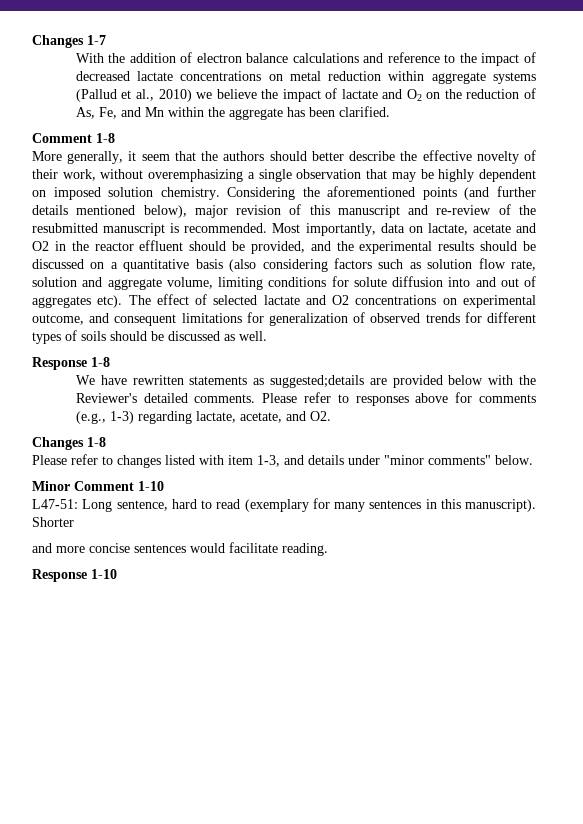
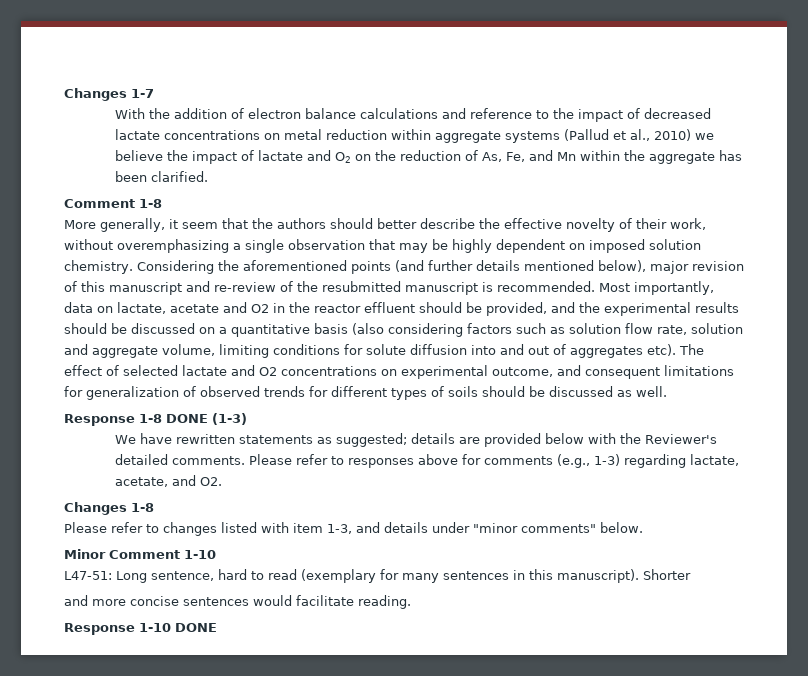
- Response 1-8
+ Response 1-8 DONE (1-3)
- We have rewritten statements as suggested;details are provided below with the Reviewer's detailed comments.
+ We have rewritten statements as suggested; details are provided below with the Reviewer's detailed comments.
- Response 1-10
+ Response 1-10 DONE

